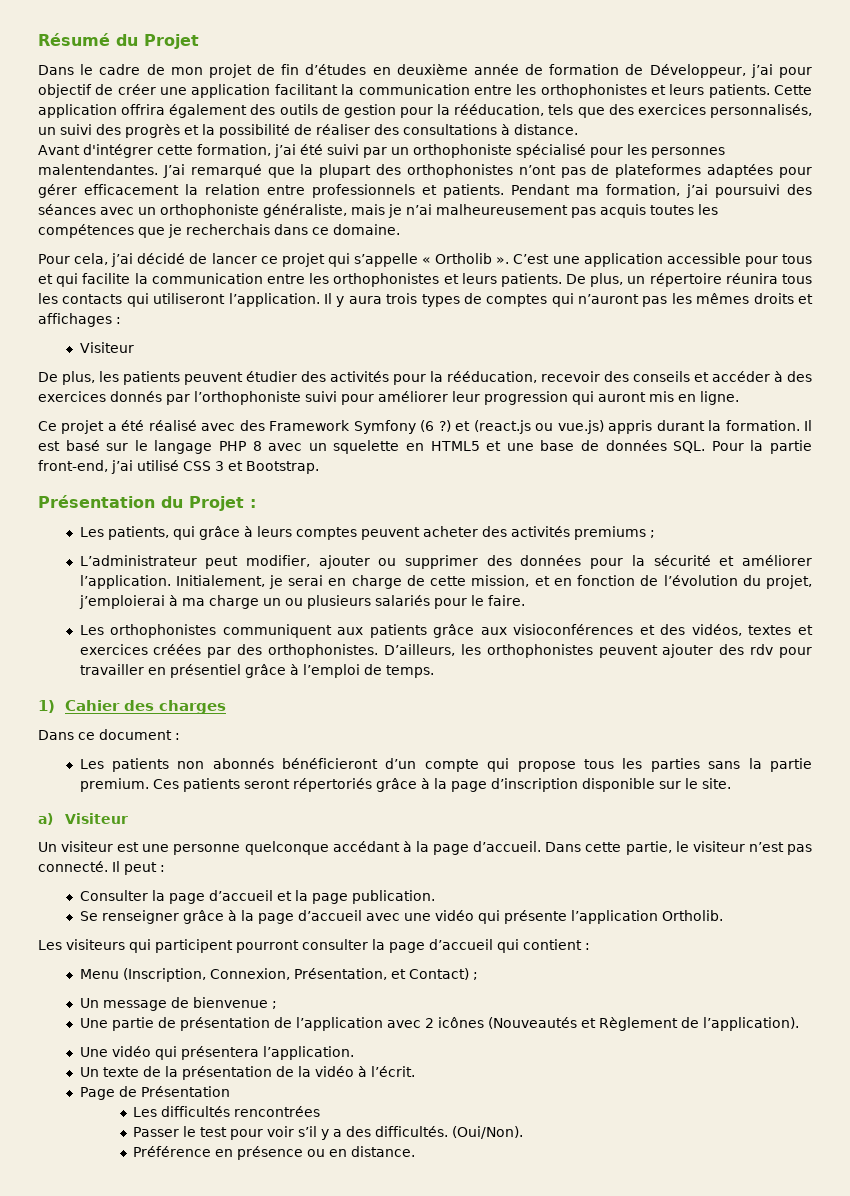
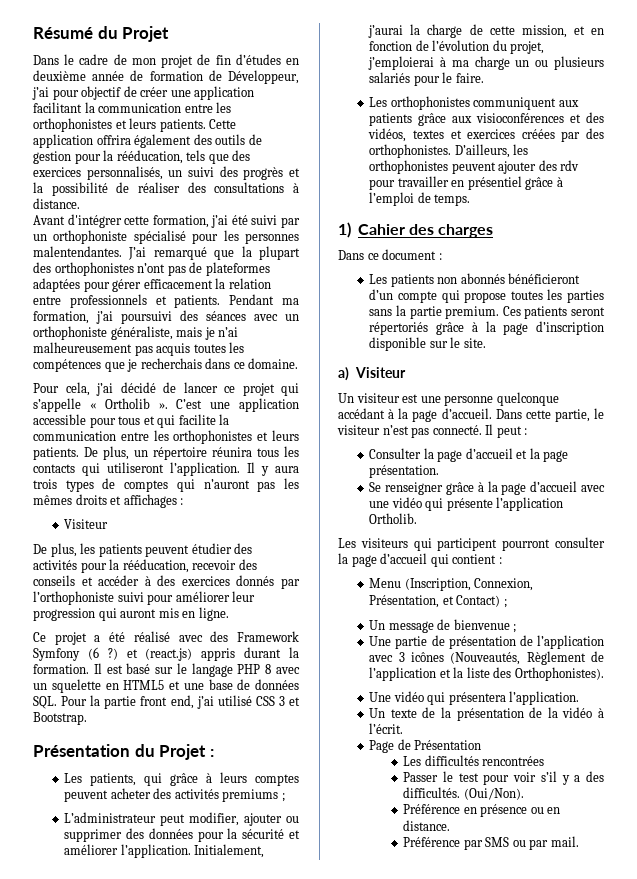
- Ce projet a été réalisé avec des Framework Symfony (6 ?) et (react.js ou vue.js) appris durant la formation.
+ Ce projet a été réalisé avec des Framework Symfony (6 ?) et (react.js) appris durant la formation.
- Il est basé sur le langage PHP 8 avec un squelette en HTML5 et une base de données SQL. Pour la partie front-end, j’ai utilisé CSS 3 et Bootstrap.
+ Il est basé sur le langage PHP 8 avec un squelette en HTML5 et une base de données SQL. Pour la partie front end, j’ai utilisé CSS 3 et Bootstrap.
- Initialement, je serai en charge de cette mission, et en fonction de l’évolution du projet, j’emploierai à ma charge un ou plusieurs salariés pour le faire.
+ Initialement, j’aurai la charge de cette mission, et en fonction de l’évolution du projet, j’emploierai à ma charge un ou plusieurs salariés pour le faire.
- Les patients non abonnés bénéficieront d’un compte qui propose tous les parties sans la partie premium.
+ Les patients non abonnés bénéficieront d’un compte qui propose toutes les parties sans la partie premium.
- Consulter la page d’accueil et la page publication.
+ Consulter la page d’accueil et la page présentation.
- Une partie de présentation de l’application avec 2 icônes (Nouveautés et Règlement de l’application).
+ Une partie de présentation de l’application avec 3 icônes (Nouveautés, Règlement de l’application et la liste des Orthophonistes).
+ Préférence par SMS ou par mail.

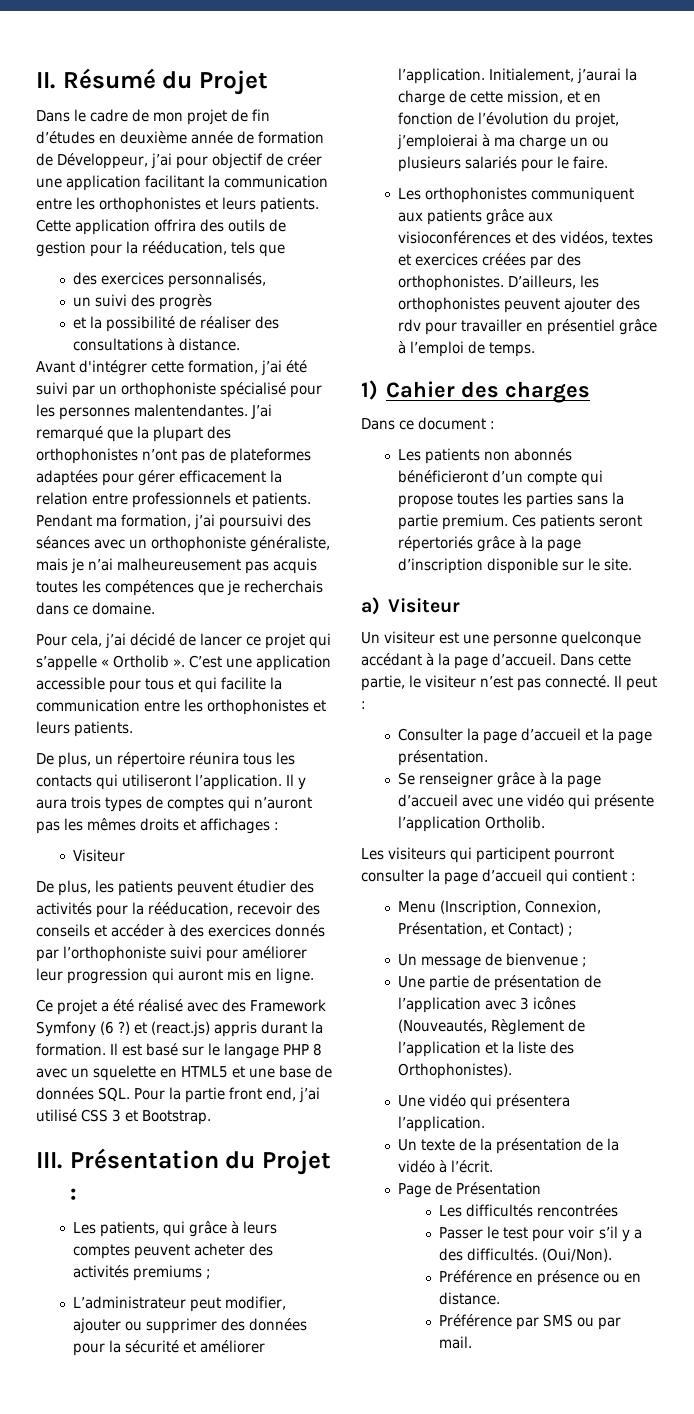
- Résumé du Projet
+ II. Résumé du Projet
- Cette application offrira également des outils de gestion pour la rééducation, tels que des exercices personnalisés, un suivi des progrès et la possibilité de réaliser des consultations à distance.
+ Cette application offrira des outils de gestion pour la rééducation, tels que
+ des exercices personnalisés,
+ un suivi des progrès
+ et la possibilité de réaliser des consultations à distance.
- C’est une application accessible pour tous et qui facilite la communication entre les orthophonistes et leurs patients. De plus, un répertoire réunira tous les contacts qui utiliseront l’application.
+ C’est une application accessible pour tous et qui facilite la communication entre les orthophonistes et leurs patients.
+ De plus, un répertoire réunira tous les contacts qui utiliseront l’application.
- Présentation du Projet :
+ III. Présentation du Projet :

